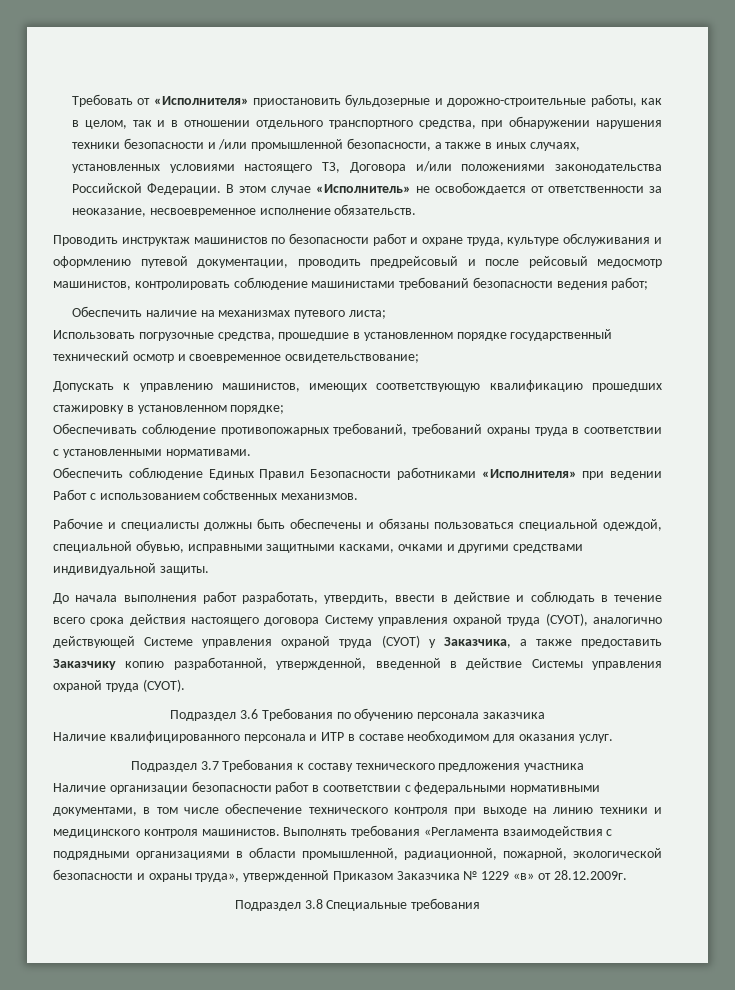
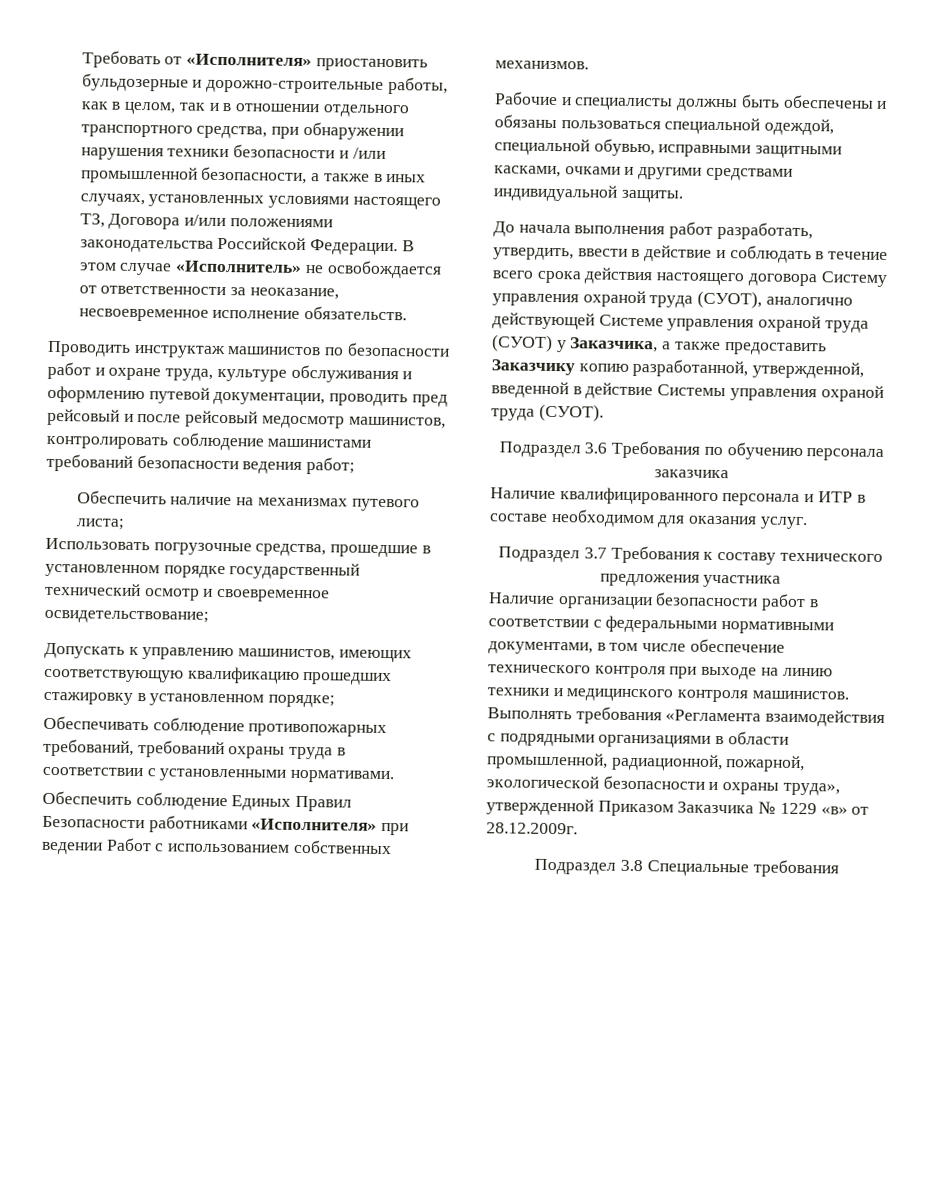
- Проводить инструктаж машинистов по безопасности работ и охране труда, культуре обслуживания и оформлению путевой документации, проводить предрейсовый и после рейсовый медосмотр машинистов, контролировать соблюдение машинистами требований безопасности ведения работ;
+ Проводить инструктаж машинистов по безопасности работ и охране труда, культуре обслуживания и оформлению путевой документации, проводить пред рейсовый и после рейсовый медосмотр машинистов, контролировать соблюдение машинистами требований безопасности ведения работ;

